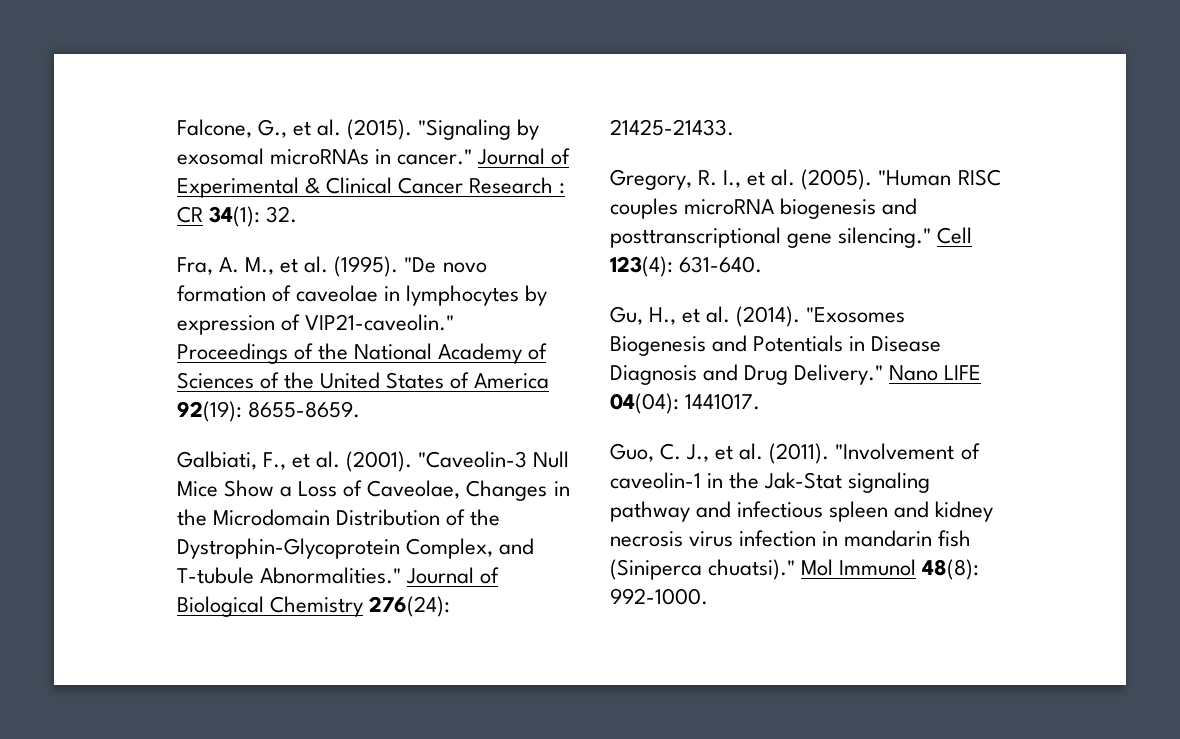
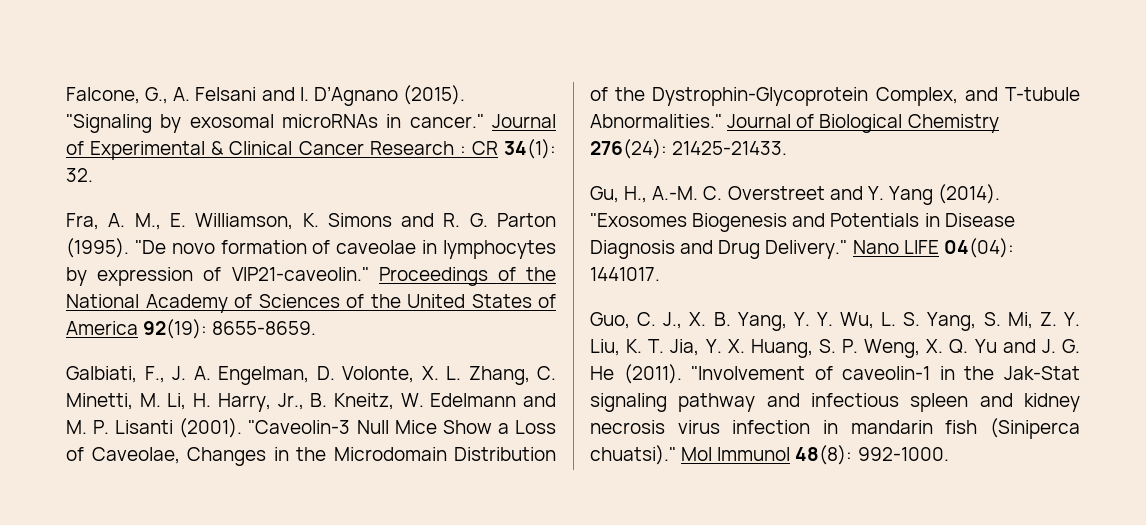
- Falcone, G., et al. (2015).
+ Falcone, G., A. Felsani and I. D’Agnano (2015).
- Fra, A. M., et al. (1995).
+ Fra, A. M., E. Williamson, K. Simons and R. G. Parton (1995).
- Galbiati, F., et al. (2001).
+ Galbiati, F., J. A. Engelman, D. Volonte, X. L. Zhang, C. Minetti, M. Li, H. Harry, Jr., B. Kneitz, W. Edelmann and M. P. Lisanti (2001).
- Gregory, R. I., et al. (2005). "Human RISC couples microRNA biogenesis and posttranscriptional gene silencing." Cell 123(4): 631-640.
- Gu, H., et al. (2014).
+ Gu, H., A.-M. C. Overstreet and Y. Yang (2014).
- Guo, C. J., et al. (2011).
+ Guo, C. J., X. B. Yang, Y. Y. Wu, L. S. Yang, S. Mi, Z. Y. Liu, K. T. Jia, Y. X. Huang, S. P. Weng, X. Q. Yu and J. G. He (2011).

